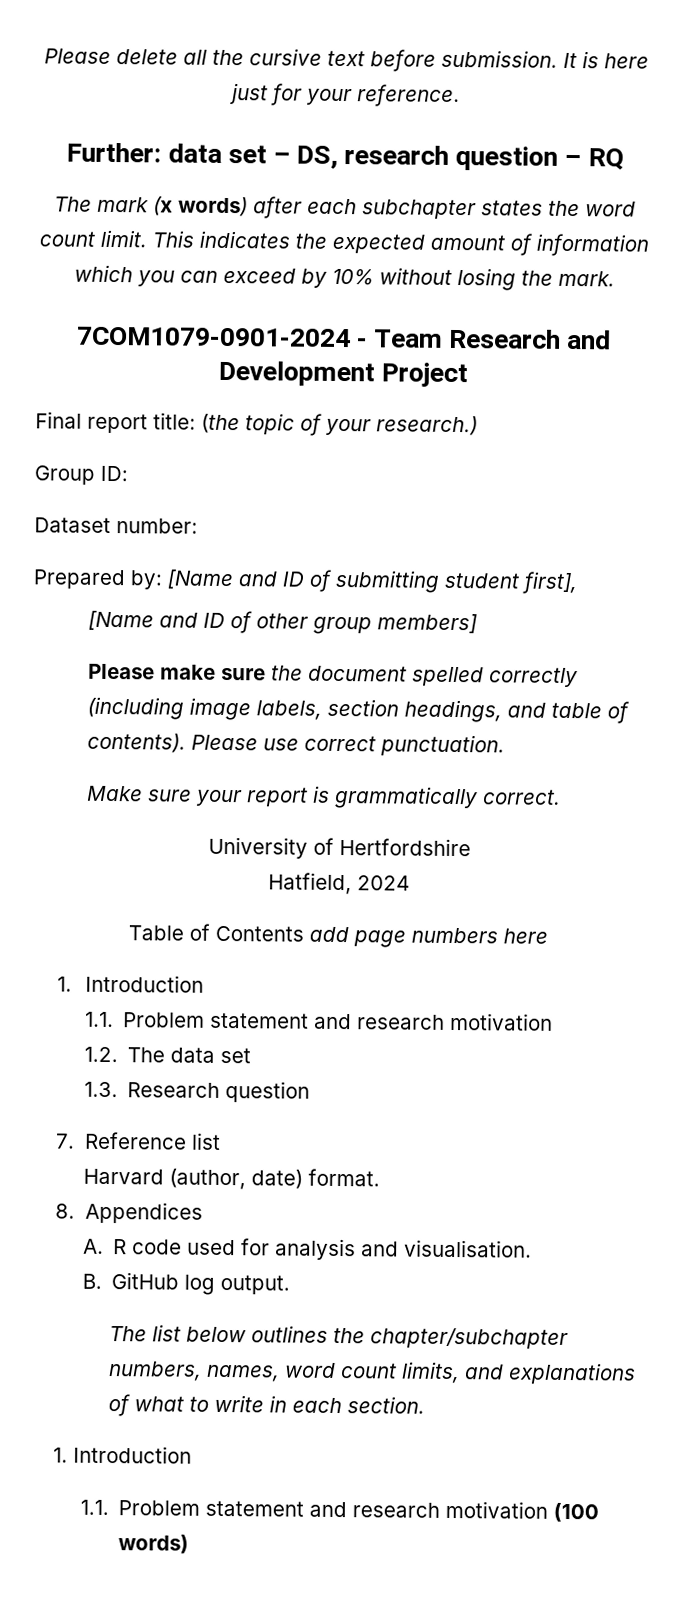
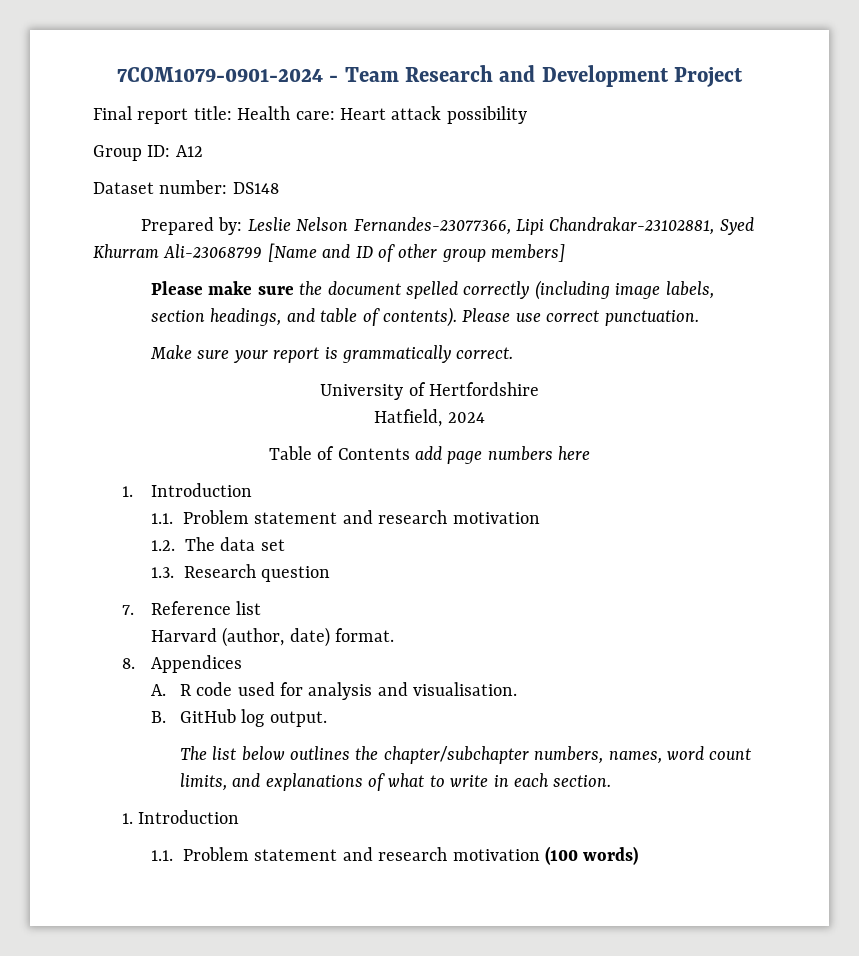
- Please delete all the cursive text before submission. It is here just for your reference.
- Further: data set – DS, research question – RQ
- The mark (x words) after each subchapter states the word count limit. This indicates the expected amount of information which you can exceed by 10% without losing the mark.
- Final report title: (the topic of your research.)
+ Final report title: Health care: Heart attack possibility
- Group ID:
+ Group ID: A12
- Dataset number:
+ Dataset number: DS148
- Prepared by: [Name and ID of submitting student first],
- [Name and ID of other group members]
+ Prepared by: Leslie Nelson Fernandes-23077366, Lipi Chandrakar-23102881, Syed Khurram Ali-23068799 [Name and ID of other group members]

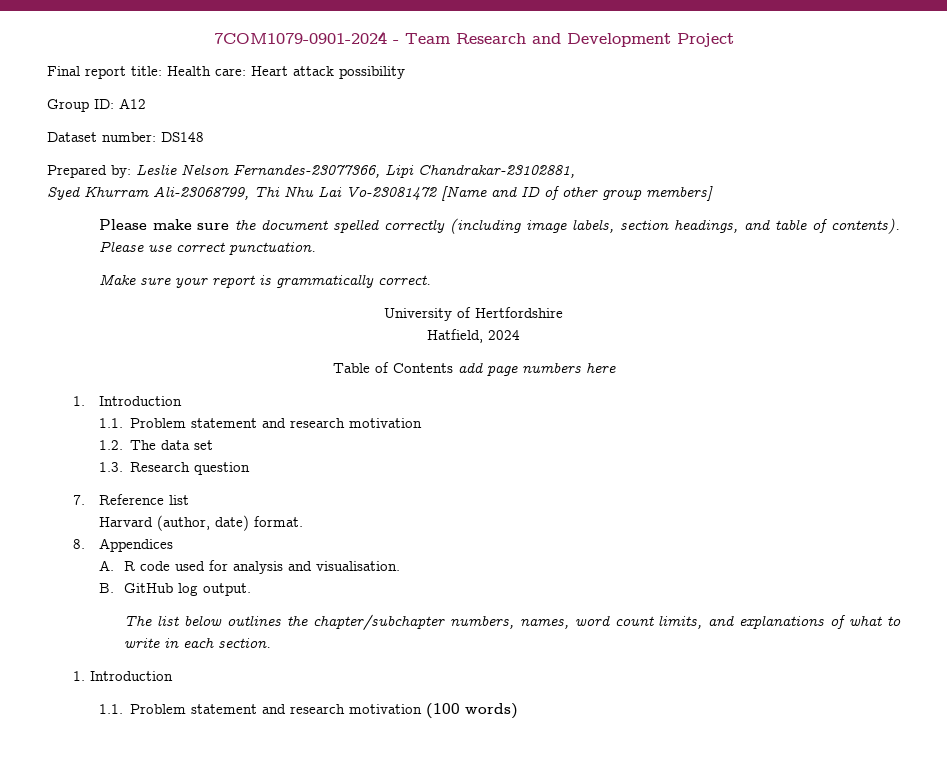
- Prepared by: Leslie Nelson Fernandes-23077366, Lipi Chandrakar-23102881, Syed Khurram Ali-23068799 [Name and ID of other group members]
+ Prepared by: Leslie Nelson Fernandes-23077366, Lipi Chandrakar-23102881,
+ Syed Khurram Ali-23068799, Thi Nhu Lai Vo-23081472 [Name and ID of other group members]

